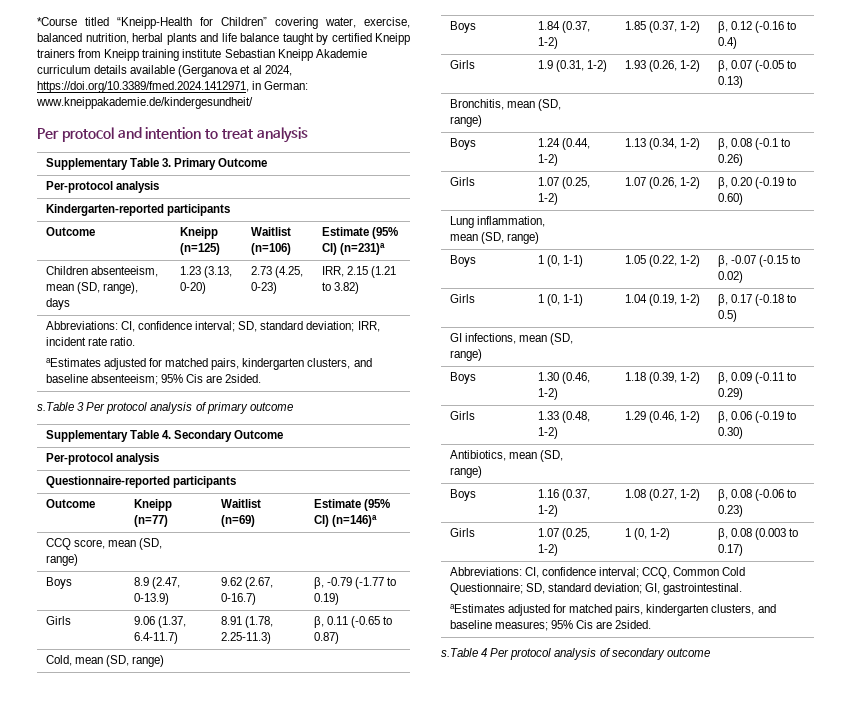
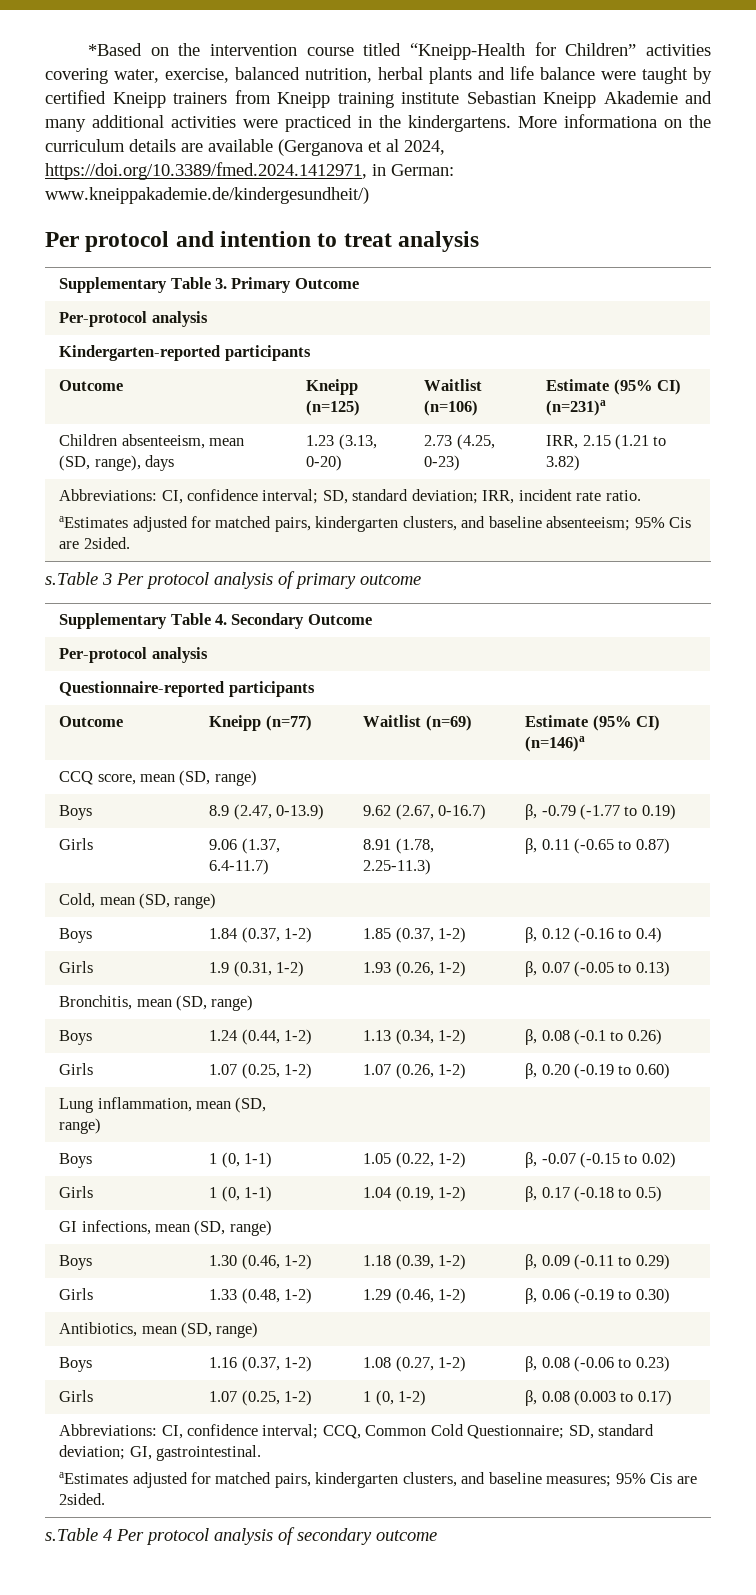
- *Course titled “Kneipp-Health for Children” covering water, exercise, balanced nutrition, herbal plants and life balance taught by certified Kneipp trainers from Kneipp training institute Sebastian Kneipp Akademie curriculum details available (Gerganova et al 2024, https://doi.org/10.3389/fmed.2024.1412971, in German: www.kneippakademie.de/kindergesundheit/
+ *Based on the intervention course titled “Kneipp-Health for Children” activities covering water, exercise, balanced nutrition, herbal plants and life balance were taught by certified Kneipp trainers from Kneipp training institute Sebastian Kneipp Akademie and many additional activities were practiced in the kindergartens. More informationa on the curriculum details are available (Gerganova et al 2024, https://doi.org/10.3389/fmed.2024.1412971, in German: www.kneippakademie.de/kindergesundheit/)

